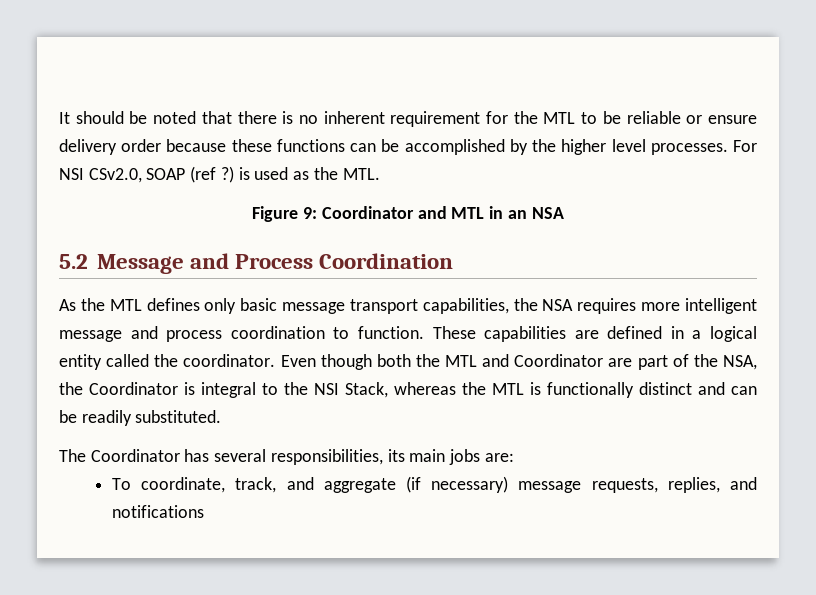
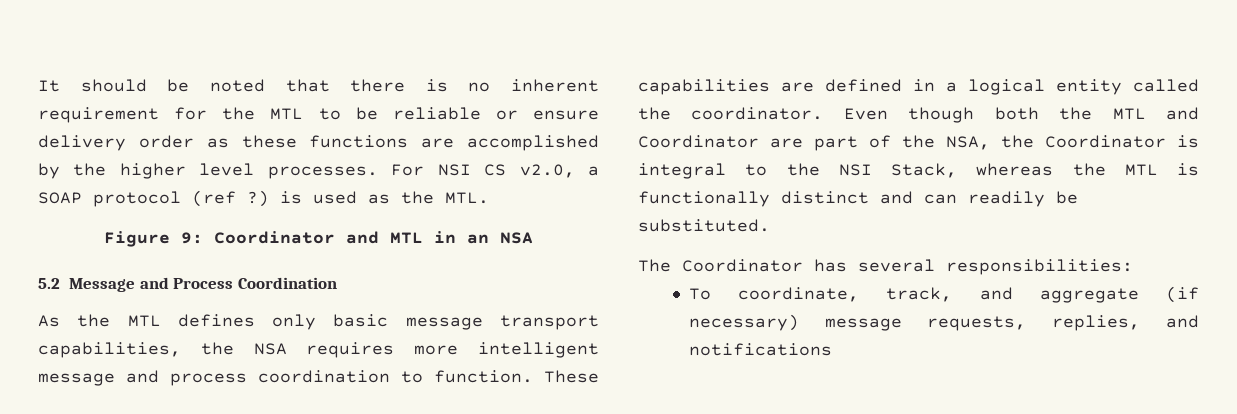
- It should be noted that there is no inherent requirement for the MTL to be reliable or ensure delivery order because these functions can be accomplished by the higher level processes.
+ It should be noted that there is no inherent requirement for the MTL to be reliable or ensure delivery order as these functions are accomplished by the higher level processes.
- For NSI CSv2.0, SOAP (ref ?) is used as the MTL.
+ For NSI CS v2.0, a SOAP protocol (ref ?) is used as the MTL.
- Even though both the MTL and Coordinator are part of the NSA, the Coordinator is integral to the NSI Stack, whereas the MTL is functionally distinct and can be readily substituted.
+ Even though both the MTL and Coordinator are part of the NSA, the Coordinator is integral to the NSI Stack, whereas the MTL is functionally distinct and can readily be substituted.
- The Coordinator has several responsibilities, its main jobs are:
+ The Coordinator has several responsibilities:

